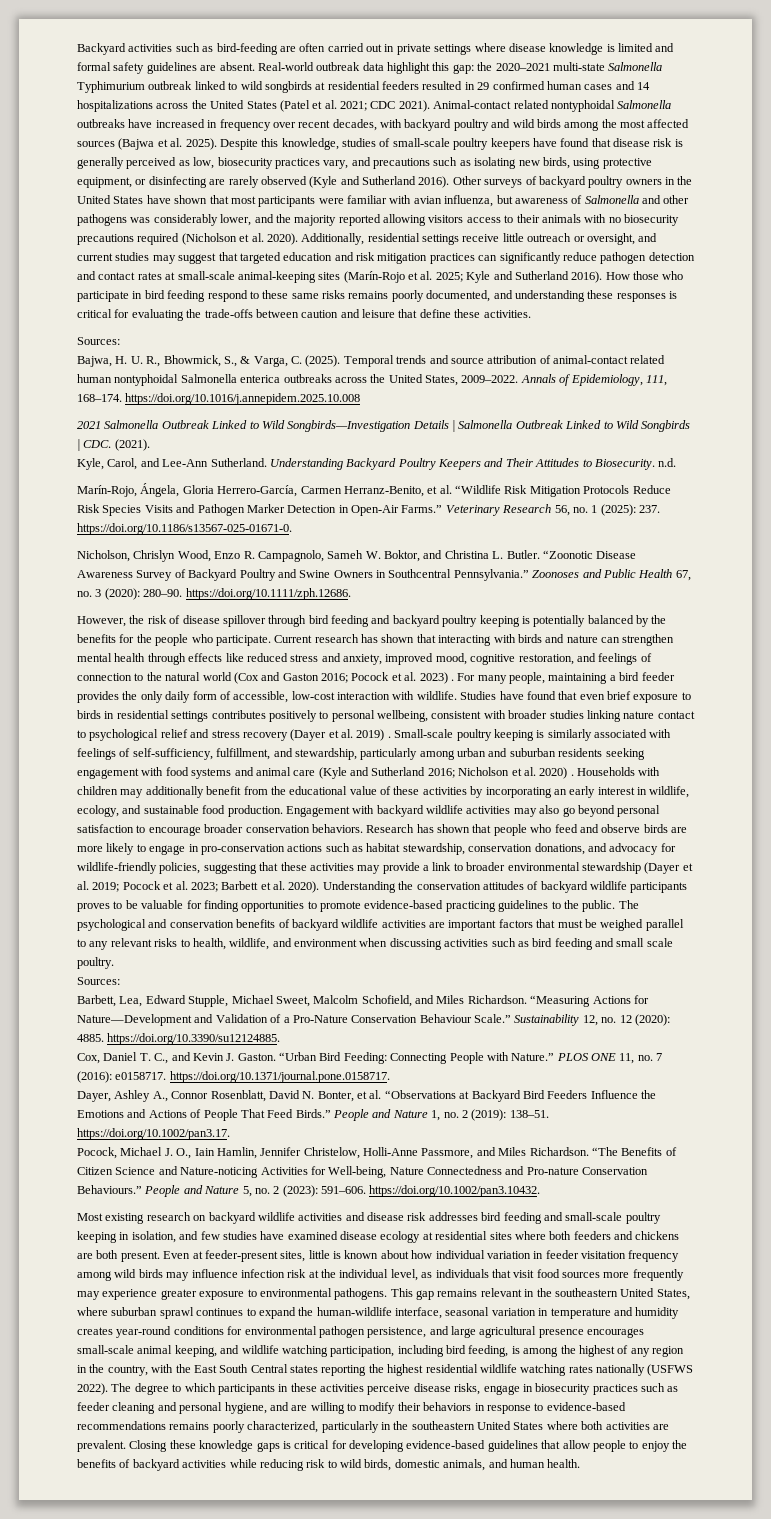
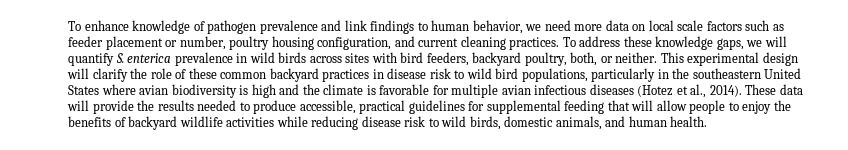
- Backyard activities such as bird-feeding are often carried out in private settings where disease knowledge is limited and formal safety guidelines are absent. Real-world outbreak data highlight this gap: the 2020–2021 multi-state Salmonella Typhimurium outbreak linked to wild songbirds at residential feeders resulted in 29 confirmed human cases and 14 hospitalizations across the United States (Patel et al. 2021; CDC 2021). Animal-contact related nontyphoidal Salmonella outbreaks have increased in frequency over recent decades, with backyard poultry and wild birds among the most affected sources (Bajwa et al. 2025). Despite this knowledge, studies of small-scale poultry keepers have found that disease risk is generally perceived as low, biosecurity practices vary, and precautions such as isolating new birds, using protective equipment, or disinfecting are rarely observed (Kyle and Sutherland 2016). Other surveys of backyard poultry owners in the United States have shown that most participants were familiar with avian influenza, but awareness of Salmonella and other pathogens was considerably lower, and the majority reported allowing visitors access to their animals with no biosecurity precautions required (Nicholson et al. 2020). Additionally, residential settings receive little outreach or oversight, and current studies may suggest that targeted education and risk mitigation practices can significantly reduce pathogen detection and contact rates at small-scale animal-keeping sites (Marín-Rojo et al. 2025; Kyle and Sutherland 2016). How those who participate in bird feeding respond to these same risks remains poorly documented, and understanding these responses is critical for evaluating the trade-offs between caution and leisure that define these activities.
- Sources:
- Bajwa, H. U. R., Bhowmick, S., & Varga, C. (2025). Temporal trends and source attribution of animal-contact related human nontyphoidal Salmonella enterica outbreaks across the United States, 2009–2022. Annals of Epidemiology, 111, 168–174. https://doi.org/10.1016/j.annepidem.2025.10.008
- 2021 Salmonella Outbreak Linked to Wild Songbirds—Investigation Details | Salmonella Outbreak Linked to Wild Songbirds | CDC. (2021).
- Kyle, Carol, and Lee-Ann Sutherland. Understanding Backyard Poultry Keepers and Their Attitudes to Biosecurity. n.d.
- Marín-Rojo, Ángela, Gloria Herrero-García, Carmen Herranz-Benito, et al. “Wildlife Risk Mitigation Protocols Reduce Risk Species Visits and Pathogen Marker Detection in Open-Air Farms.” Veterinary Research 56, no. 1 (2025): 237. https://doi.org/10.1186/s13567-025-01671-0.
- Nicholson, Chrislyn Wood, Enzo R. Campagnolo, Sameh W. Boktor, and Christina L. Butler. “Zoonotic Disease Awareness Survey of Backyard Poultry and Swine Owners in Southcentral Pennsylvania.” Zoonoses and Public Health 67, no. 3 (2020): 280–90. https://doi.org/10.1111/zph.12686.
- However, the risk of disease spillover through bird feeding and backyard poultry keeping is potentially balanced by the benefits for the people who participate. Current research has shown that interacting with birds and nature can strengthen mental health through effects like reduced stress and anxiety, improved mood, cognitive restoration, and feelings of connection to the natural world (Cox and Gaston 2016; Pocock et al. 2023) . For many people, maintaining a bird feeder provides the only daily form of accessible, low-cost interaction with wildlife. Studies have found that even brief exposure to birds in residential settings contributes positively to personal wellbeing, consistent with broader studies linking nature contact to psychological relief and stress recovery (Dayer et al. 2019) . Small-scale poultry keeping is similarly associated with feelings of self-sufficiency, fulfillment, and stewardship, particularly among urban and suburban residents seeking engagement with food systems and animal care (Kyle and Sutherland 2016; Nicholson et al. 2020) . Households with children may additionally benefit from the educational value of these activities by incorporating an early interest in wildlife, ecology, and sustainable food production. Engagement with backyard wildlife activities may also go beyond personal satisfaction to encourage broader conservation behaviors. Research has shown that people who feed and observe birds are more likely to engage in pro-conservation actions such as habitat stewardship, conservation donations, and advocacy for wildlife-friendly policies, suggesting that these activities may provide a link to broader environmental stewardship (Dayer et al. 2019; Pocock et al. 2023; Barbett et al. 2020). Understanding the conservation attitudes of backyard wildlife participants proves to be valuable for finding opportunities to promote evidence-based practicing guidelines to the public. The psychological and conservation benefits of backyard wildlife activities are important factors that must be weighed parallel to any relevant risks to health, wildlife, and environment when discussing activities such as bird feeding and small scale poultry.
- Sources:
- Barbett, Lea, Edward Stupple, Michael Sweet, Malcolm Schofield, and Miles Richardson. “Measuring Actions for Nature—Development and Validation of a Pro-Nature Conservation Behaviour Scale.” Sustainability 12, no. 12 (2020): 4885. https://doi.org/10.3390/su12124885.
- Cox, Daniel T. C., and Kevin J. Gaston. “Urban Bird Feeding: Connecting People with Nature.” PLOS ONE 11, no. 7 (2016): e0158717. https://doi.org/10.1371/journal.pone.0158717.
- Dayer, Ashley A., Connor Rosenblatt, David N. Bonter, et al. “Observations at Backyard Bird Feeders Influence the Emotions and Actions of People That Feed Birds.” People and Nature 1, no. 2 (2019): 138–51. https://doi.org/10.1002/pan3.17.
- Pocock, Michael J. O., Iain Hamlin, Jennifer Christelow, Holli‐Anne Passmore, and Miles Richardson. “The Benefits of Citizen Science and Nature‐noticing Activities for Well‐being, Nature Connectedness and Pro‐nature Conservation Behaviours.” People and Nature 5, no. 2 (2023): 591–606. https://doi.org/10.1002/pan3.10432.
- Most existing research on backyard wildlife activities and disease risk addresses bird feeding and small-scale poultry keeping in isolation, and few studies have examined disease ecology at residential sites where both feeders and chickens are both present. Even at feeder-present sites, little is known about how individual variation in feeder visitation frequency among wild birds may influence infection risk at the individual level, as individuals that visit food sources more frequently may experience greater exposure to environmental pathogens. This gap remains relevant in the southeastern United States, where suburban sprawl continues to expand the human-wildlife interface, seasonal variation in temperature and humidity creates year-round conditions for environmental pathogen persistence, and large agricultural presence encourages small-scale animal keeping, and wildlife watching participation, including bird feeding, is among the highest of any region in the country, with the East South Central states reporting the highest residential wildlife watching rates nationally (USFWS 2022). The degree to which participants in these activities perceive disease risks, engage in biosecurity practices such as feeder cleaning and personal hygiene, and are willing to modify their behaviors in response to evidence-based recommendations remains poorly characterized, particularly in the southeastern United States where both activities are prevalent. Closing these knowledge gaps is critical for developing evidence-based guidelines that allow people to enjoy the benefits of backyard activities while reducing risk to wild birds, domestic animals, and human health.
+ To enhance knowledge of pathogen prevalence and link findings to human behavior, we need more data on local scale factors such as feeder placement or number, poultry housing configuration, and current cleaning practices. To address these knowledge gaps, we will quantify S. enterica prevalence in wild birds across sites with bird feeders, backyard poultry, both, or neither. This experimental design will clarify the role of these common backyard practices in disease risk to wild bird populations, particularly in the southeastern United States where avian biodiversity is high and the climate is favorable for multiple avian infectious diseases (Hotez et al., 2014). These data will provide the results needed to produce accessible, practical guidelines for supplemental feeding that will allow people to enjoy the benefits of backyard wildlife activities while reducing disease risk to wild birds, domestic animals, and human health.

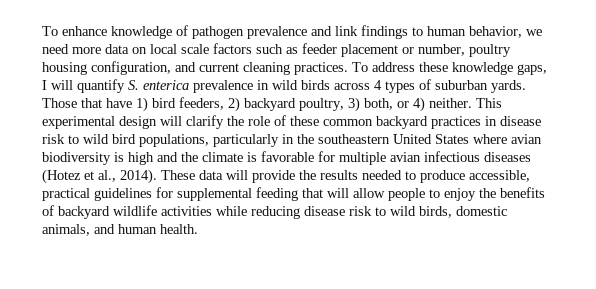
- To address these knowledge gaps, we will quantify S. enterica prevalence in wild birds across sites with bird feeders, backyard poultry, both, or neither.
+ To address these knowledge gaps, I will quantify S. enterica prevalence in wild birds across 4 types of suburban yards. Those that have 1) bird feeders, 2) backyard poultry, 3) both, or 4) neither.

